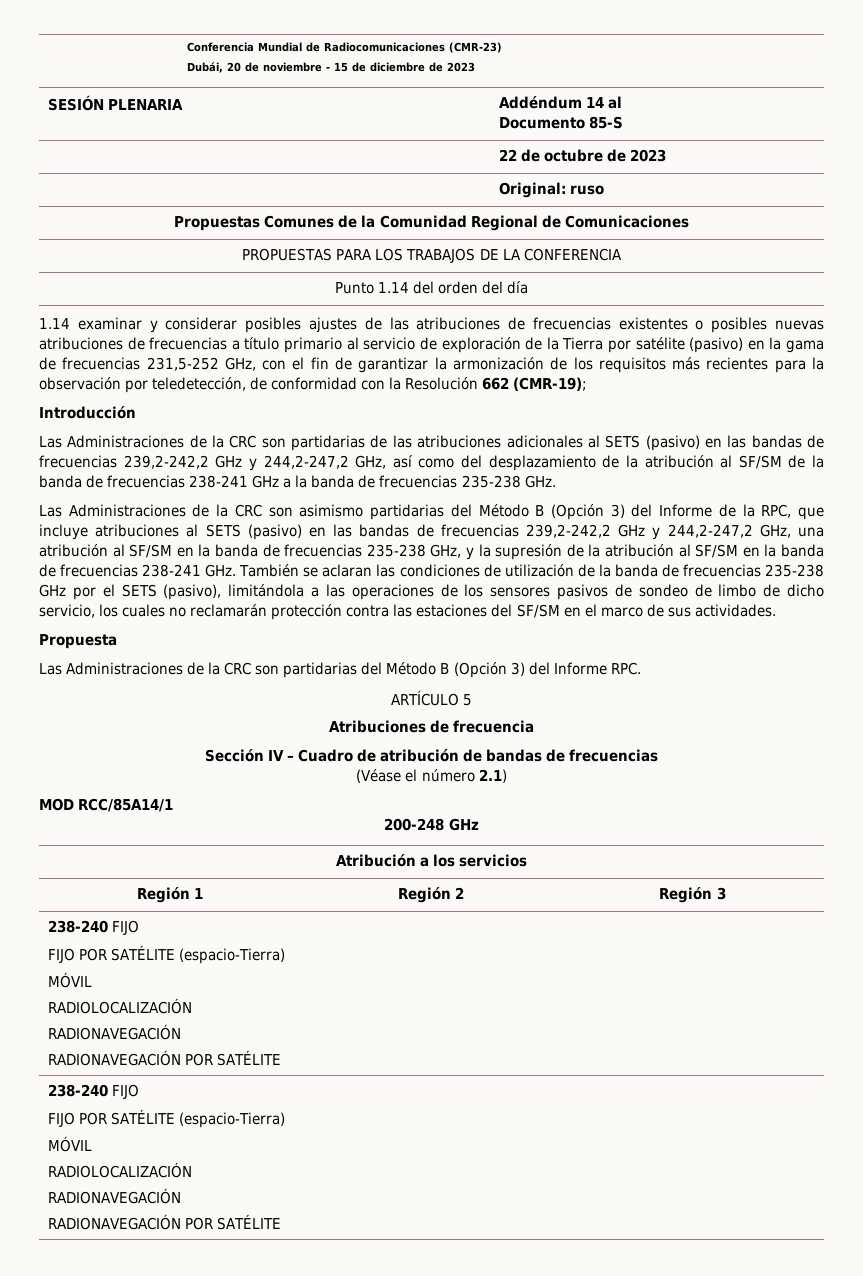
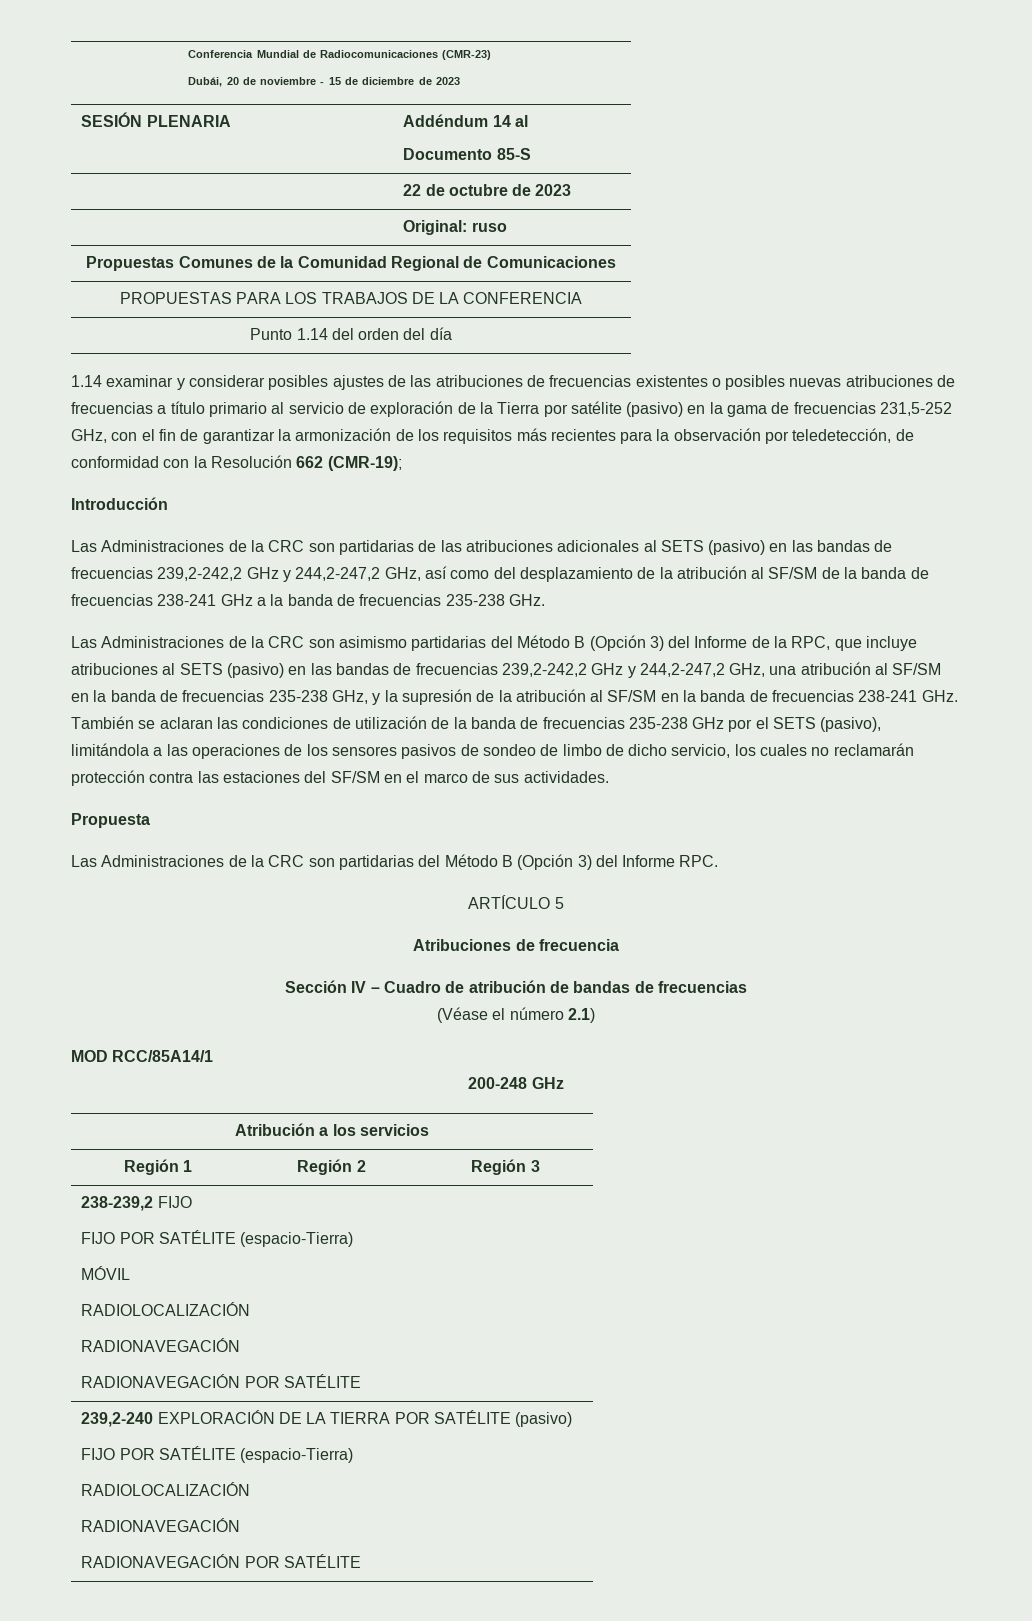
  Región 1 | Región 2 | Región 3
- 238-240 FIJO
+ 238-239,2 FIJO
  FIJO POR SATÉLITE (espacio-Tierra)
  MÓVIL
  RADIOLOCALIZACIÓN
  RADIONAVEGACIÓN
  RADIONAVEGACIÓN POR SATÉLITE
- 238-240 FIJO
+ 239,2-240 EXPLORACIÓN DE LA TIERRA POR SATÉLITE (pasivo)
  FIJO POR SATÉLITE (espacio-Tierra)
- MÓVIL

